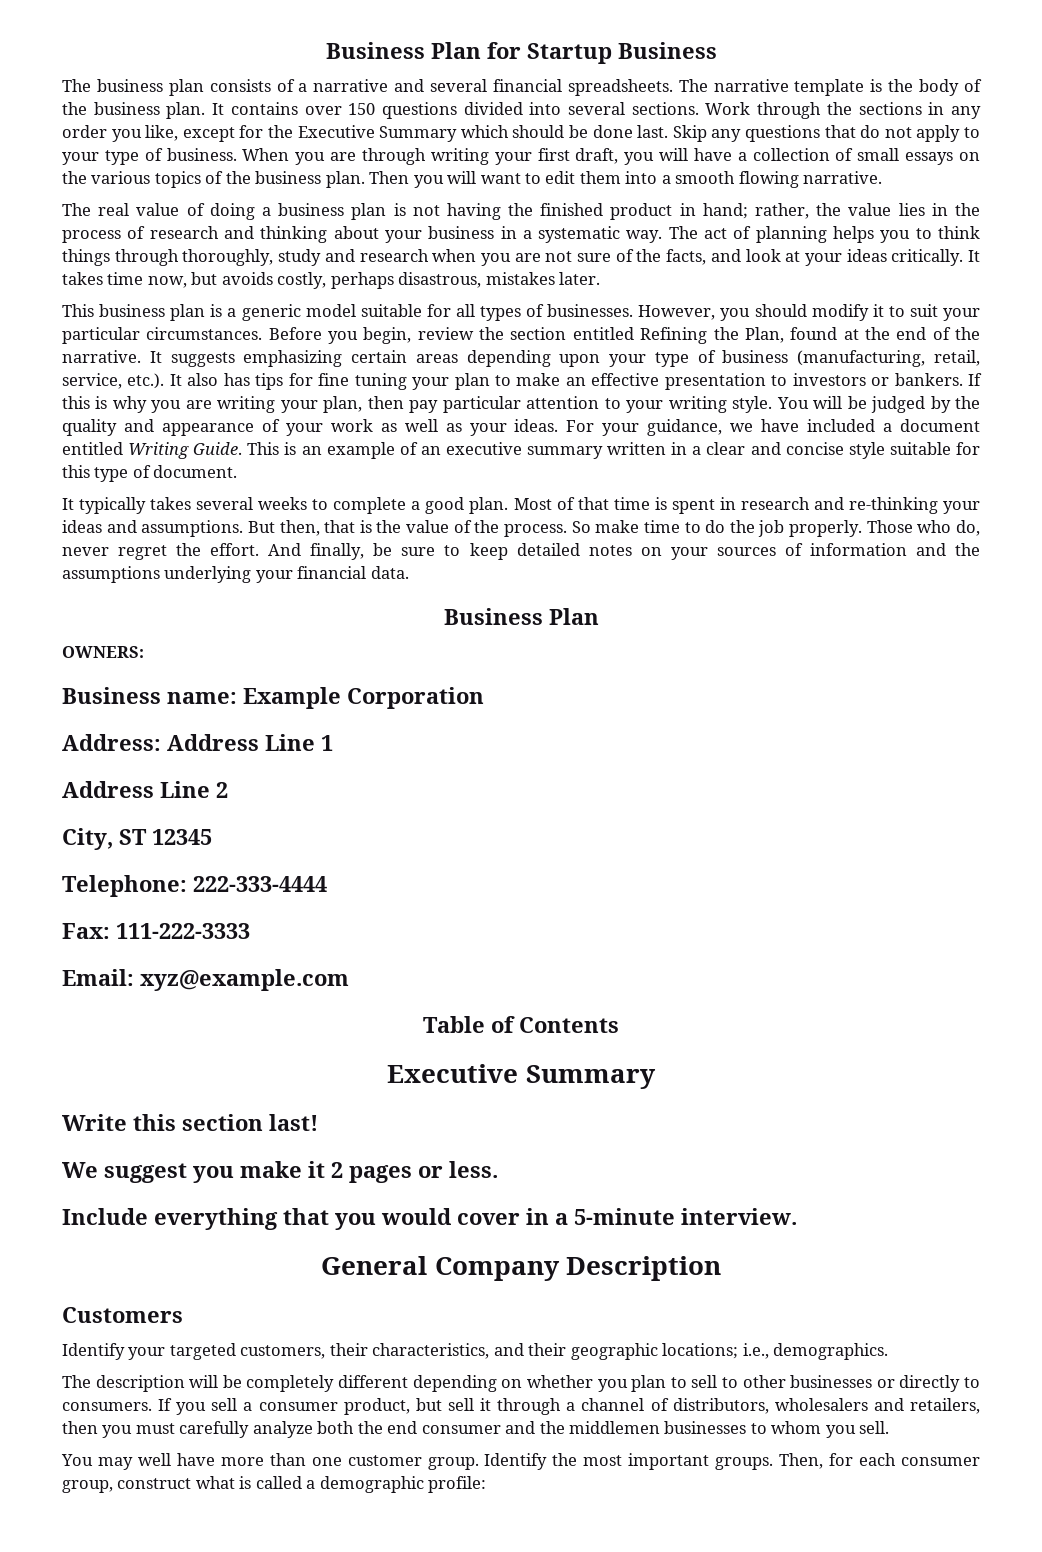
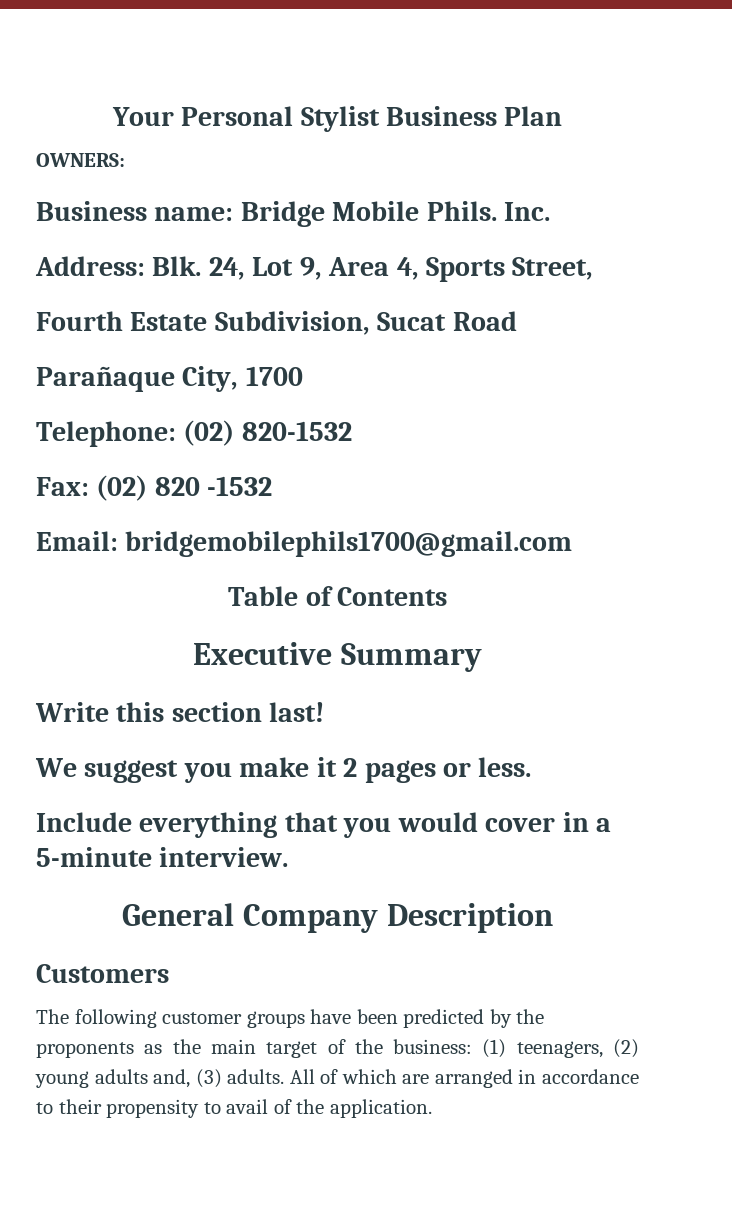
- Business Plan for Startup Business
- The business plan consists of a narrative and several financial spreadsheets. The narrative template is the body of the business plan. It contains over 150 questions divided into several sections. Work through the sections in any order you like, except for the Executive Summary which should be done last. Skip any questions that do not apply to your type of business. When you are through writing your first draft, you will have a collection of small essays on the various topics of the business plan. Then you will want to edit them into a smooth flowing narrative.
- The real value of doing a business plan is not having the finished product in hand; rather, the value lies in the process of research and thinking about your business in a systematic way. The act of planning helps you to think things through thoroughly, study and research when you are not sure of the facts, and look at your ideas critically. It takes time now, but avoids costly, perhaps disastrous, mistakes later.
- This business plan is a generic model suitable for all types of businesses. However, you should modify it to suit your particular circumstances. Before you begin, review the section entitled Refining the Plan, found at the end of the narrative. It suggests emphasizing certain areas depending upon your type of business (manufacturing, retail, service, etc.). It also has tips for fine tuning your plan to make an effective presentation to investors or bankers. If this is why you are writing your plan, then pay particular attention to your writing style. You will be judged by the quality and appearance of your work as well as your ideas. For your guidance, we have included a document entitled Writing Guide. This is an example of an executive summary written in a clear and concise style suitable for this type of document.
- It typically takes several weeks to complete a good plan. Most of that time is spent in research and re-thinking your ideas and assumptions. But then, that is the value of the process. So make time to do the job properly. Those who do, never regret the effort. And finally, be sure to keep detailed notes on your sources of information and the assumptions underlying your financial data.
- Business Plan
+ Your Personal Stylist Business Plan
- Business name: Example Corporation
- Address: Address Line 1
- Address Line 2
- City, ST 12345
+ Business name: Bridge Mobile Phils. Inc.
+ Address: Blk. 24, Lot 9, Area 4, Sports Street,
+ Fourth Estate Subdivision, Sucat Road
+ Parañaque City, 1700
- Telephone: 222-333-4444
+ Telephone: (02) 820-1532
- Fax: 111-222-3333
+ Fax: (02) 820 -1532
- Email: xyz@example.com
+ Email: bridgemobilephils1700@gmail.com
- Identify your targeted customers, their characteristics, and their geographic locations; i.e., demographics.
- The description will be completely different depending on whether you plan to sell to other businesses or directly to consumers. If you sell a consumer product, but sell it through a channel of distributors, wholesalers and retailers, then you must carefully analyze both the end consumer and the middlemen businesses to whom you sell.
- You may well have more than one customer group. Identify the most important groups. Then, for each consumer group, construct what is called a demographic profile:
+ The following customer groups have been predicted by the proponents as the main target of the business: (1) teenagers, (2) young adults and, (3) adults. All of which are arranged in accordance to their propensity to avail of the application.

